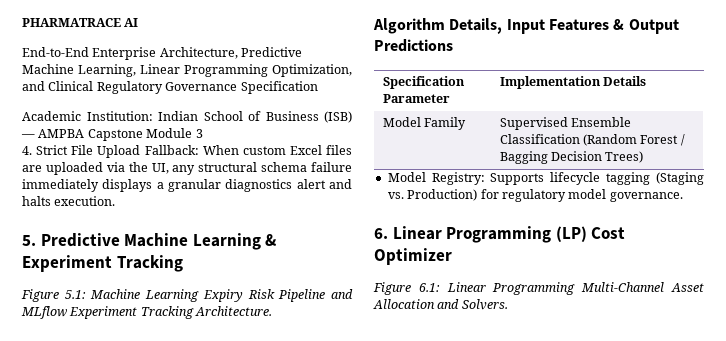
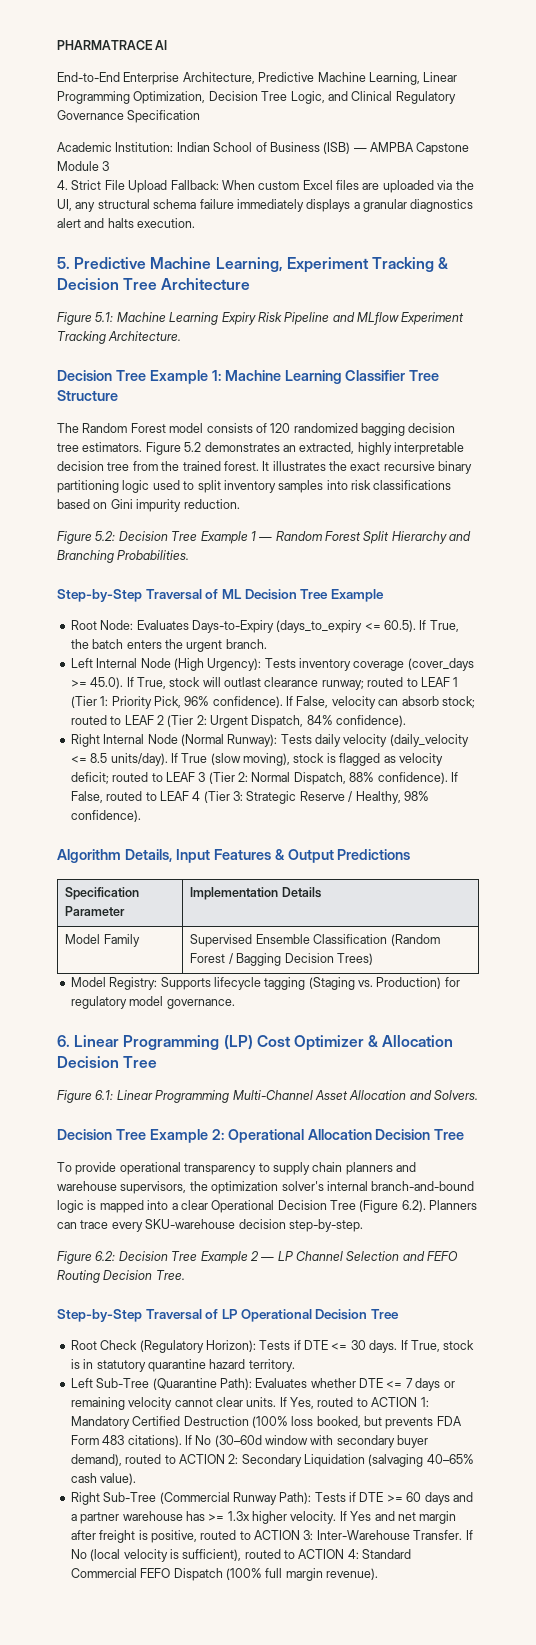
- End-to-End Enterprise Architecture, Predictive Machine Learning, Linear Programming Optimization, and Clinical Regulatory Governance Specification
+ End-to-End Enterprise Architecture, Predictive Machine Learning, Linear Programming Optimization, Decision Tree Logic, and Clinical Regulatory Governance Specification
- 5. Predictive Machine Learning & Experiment Tracking
+ 5. Predictive Machine Learning, Experiment Tracking & Decision Tree Architecture
+ Decision Tree Example 1: Machine Learning Classifier Tree Structure
+ The Random Forest model consists of 120 randomized bagging decision tree estimators. Figure 5.2 demonstrates an extracted, highly interpretable decision tree from the trained forest. It illustrates the exact recursive binary partitioning logic used to split inventory samples into risk classifications based on Gini impurity reduction.
+ Figure 5.2: Decision Tree Example 1 — Random Forest Split Hierarchy and Branching Probabilities.
+ Step-by-Step Traversal of ML Decision Tree Example
+ Root Node: Evaluates Days-to-Expiry (days_to_expiry <= 60.5). If True, the batch enters the urgent branch.
+ Left Internal Node (High Urgency): Tests inventory coverage (cover_days >= 45.0). If True, stock will outlast clearance runway; routed to LEAF 1 (Tier 1: Priority Pick, 96% confidence). If False, velocity can absorb stock; routed to LEAF 2 (Tier 2: Urgent Dispatch, 84% confidence).
+ Right Internal Node (Normal Runway): Tests daily velocity (daily_velocity <= 8.5 units/day). If True (slow moving), stock is flagged as velocity deficit; routed to LEAF 3 (Tier 2: Normal Dispatch, 88% confidence). If False, routed to LEAF 4 (Tier 3: Strategic Reserve / Healthy, 98% confidence).
- 6. Linear Programming (LP) Cost Optimizer
+ 6. Linear Programming (LP) Cost Optimizer & Allocation Decision Tree
+ Decision Tree Example 2: Operational Allocation Decision Tree
+ To provide operational transparency to supply chain planners and warehouse supervisors, the optimization solver's internal branch-and-bound logic is mapped into a clear Operational Decision Tree (Figure 6.2). Planners can trace every SKU-warehouse decision step-by-step.
+ Figure 6.2: Decision Tree Example 2 — LP Channel Selection and FEFO Routing Decision Tree.
+ Step-by-Step Traversal of LP Operational Decision Tree
+ Root Check (Regulatory Horizon): Tests if DTE <= 30 days. If True, stock is in statutory quarantine hazard territory.
+ Left Sub-Tree (Quarantine Path): Evaluates whether DTE <= 7 days or remaining velocity cannot clear units. If Yes, routed to ACTION 1: Mandatory Certified Destruction (100% loss booked, but prevents FDA Form 483 citations). If No (30–60d window with secondary buyer demand), routed to ACTION 2: Secondary Liquidation (salvaging 40–65% cash value).
+ Right Sub-Tree (Commercial Runway Path): Tests if DTE >= 60 days and a partner warehouse has >= 1.3x higher velocity. If Yes and net margin after freight is positive, routed to ACTION 3: Inter-Warehouse Transfer. If No (local velocity is sufficient), routed to ACTION 4: Standard Commercial FEFO Dispatch (100% full margin revenue).

